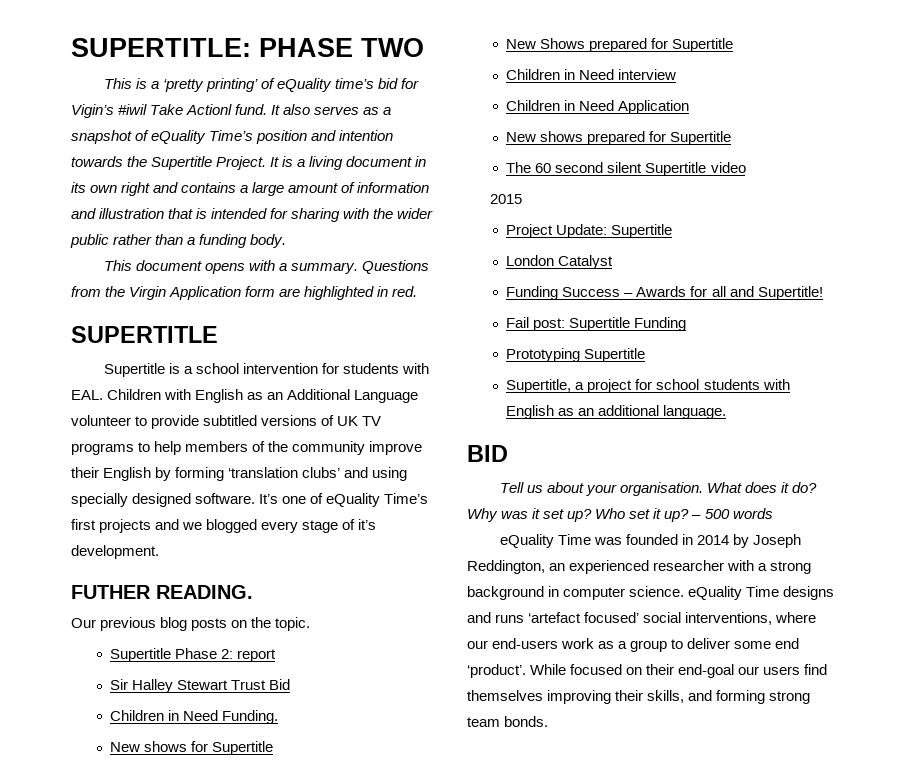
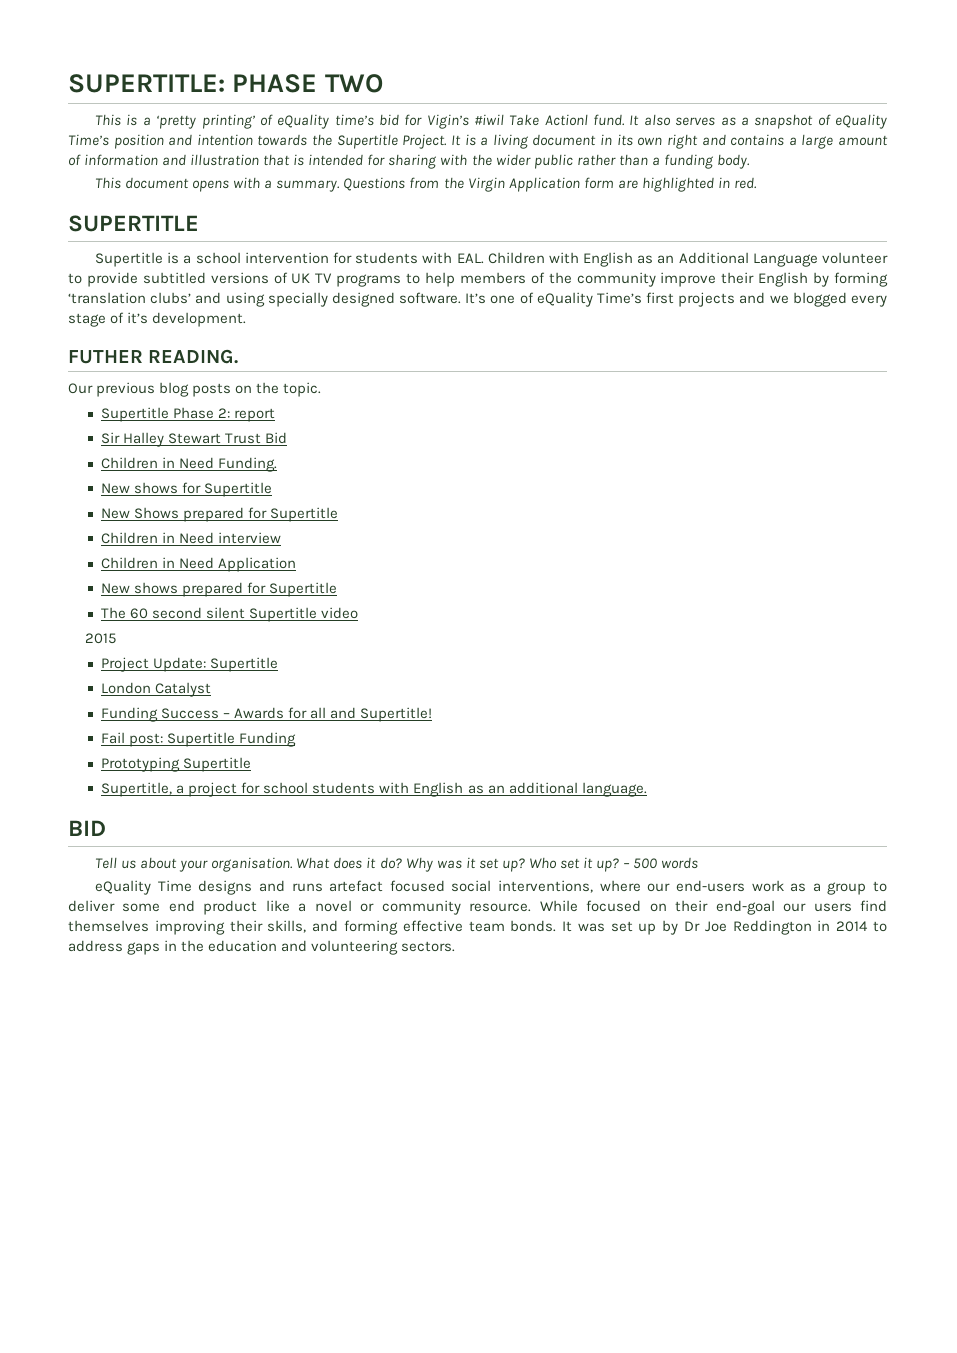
- eQuality Time was founded in 2014 by Joseph Reddington, an experienced researcher with a strong background in computer science. eQuality Time designs and runs ‘artefact focused’ social interventions, where our end-users work as a group to deliver some end ‘product’.
+ eQuality Time designs and runs artefact focused social interventions, where our end-users work as a group to deliver some end product like a novel or community resource.
- While focused on their end-goal our users find themselves improving their skills, and forming strong team bonds.
+ While focused on their end-goal our users find themselves improving their skills, and forming effective team bonds.
+ It was set up by Dr Joe Reddington in 2014 to address gaps in the education and volunteering sectors.

